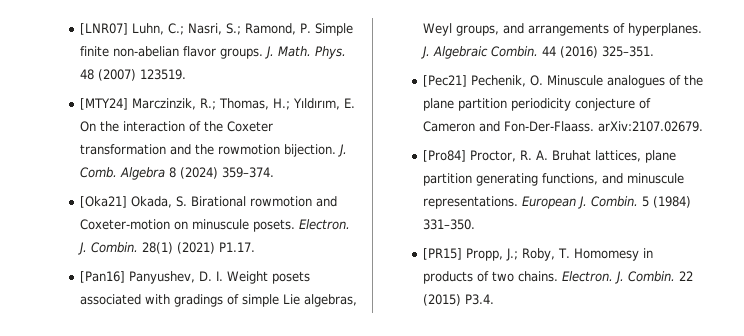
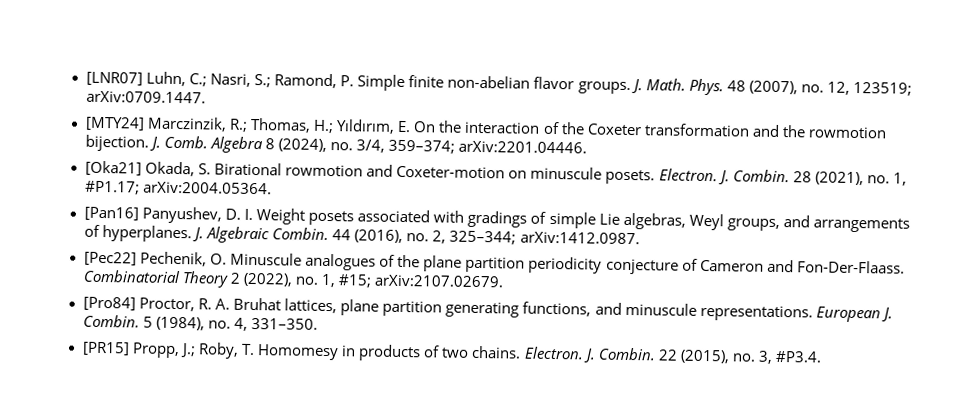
- 48 (2007) 123519.
+ 48 (2007), no. 12, 123519; arXiv:0709.1447.
- Algebra 8 (2024) 359–374.
+ Algebra 8 (2024), no. 3/4, 359–374; arXiv:2201.04446.
- 28(1) (2021) P1.17.
+ 28 (2021), no. 1, #P1.17; arXiv:2004.05364.
- 44 (2016) 325–351.
- [Pec21] Pechenik, O. Minuscule analogues of the plane partition periodicity conjecture of Cameron and Fon-Der-Flaass. arXiv:2107.02679.
+ 44 (2016), no. 2, 325–344; arXiv:1412.0987.
+ [Pec22] Pechenik, O. Minuscule analogues of the plane partition periodicity conjecture of Cameron and Fon-Der-Flaass. Combinatorial Theory 2 (2022), no. 1, #15; arXiv:2107.02679.
- 5 (1984) 331–350.
+ 5 (1984), no. 4, 331–350.
- 22 (2015) P3.4.
+ 22 (2015), no. 3, #P3.4.

